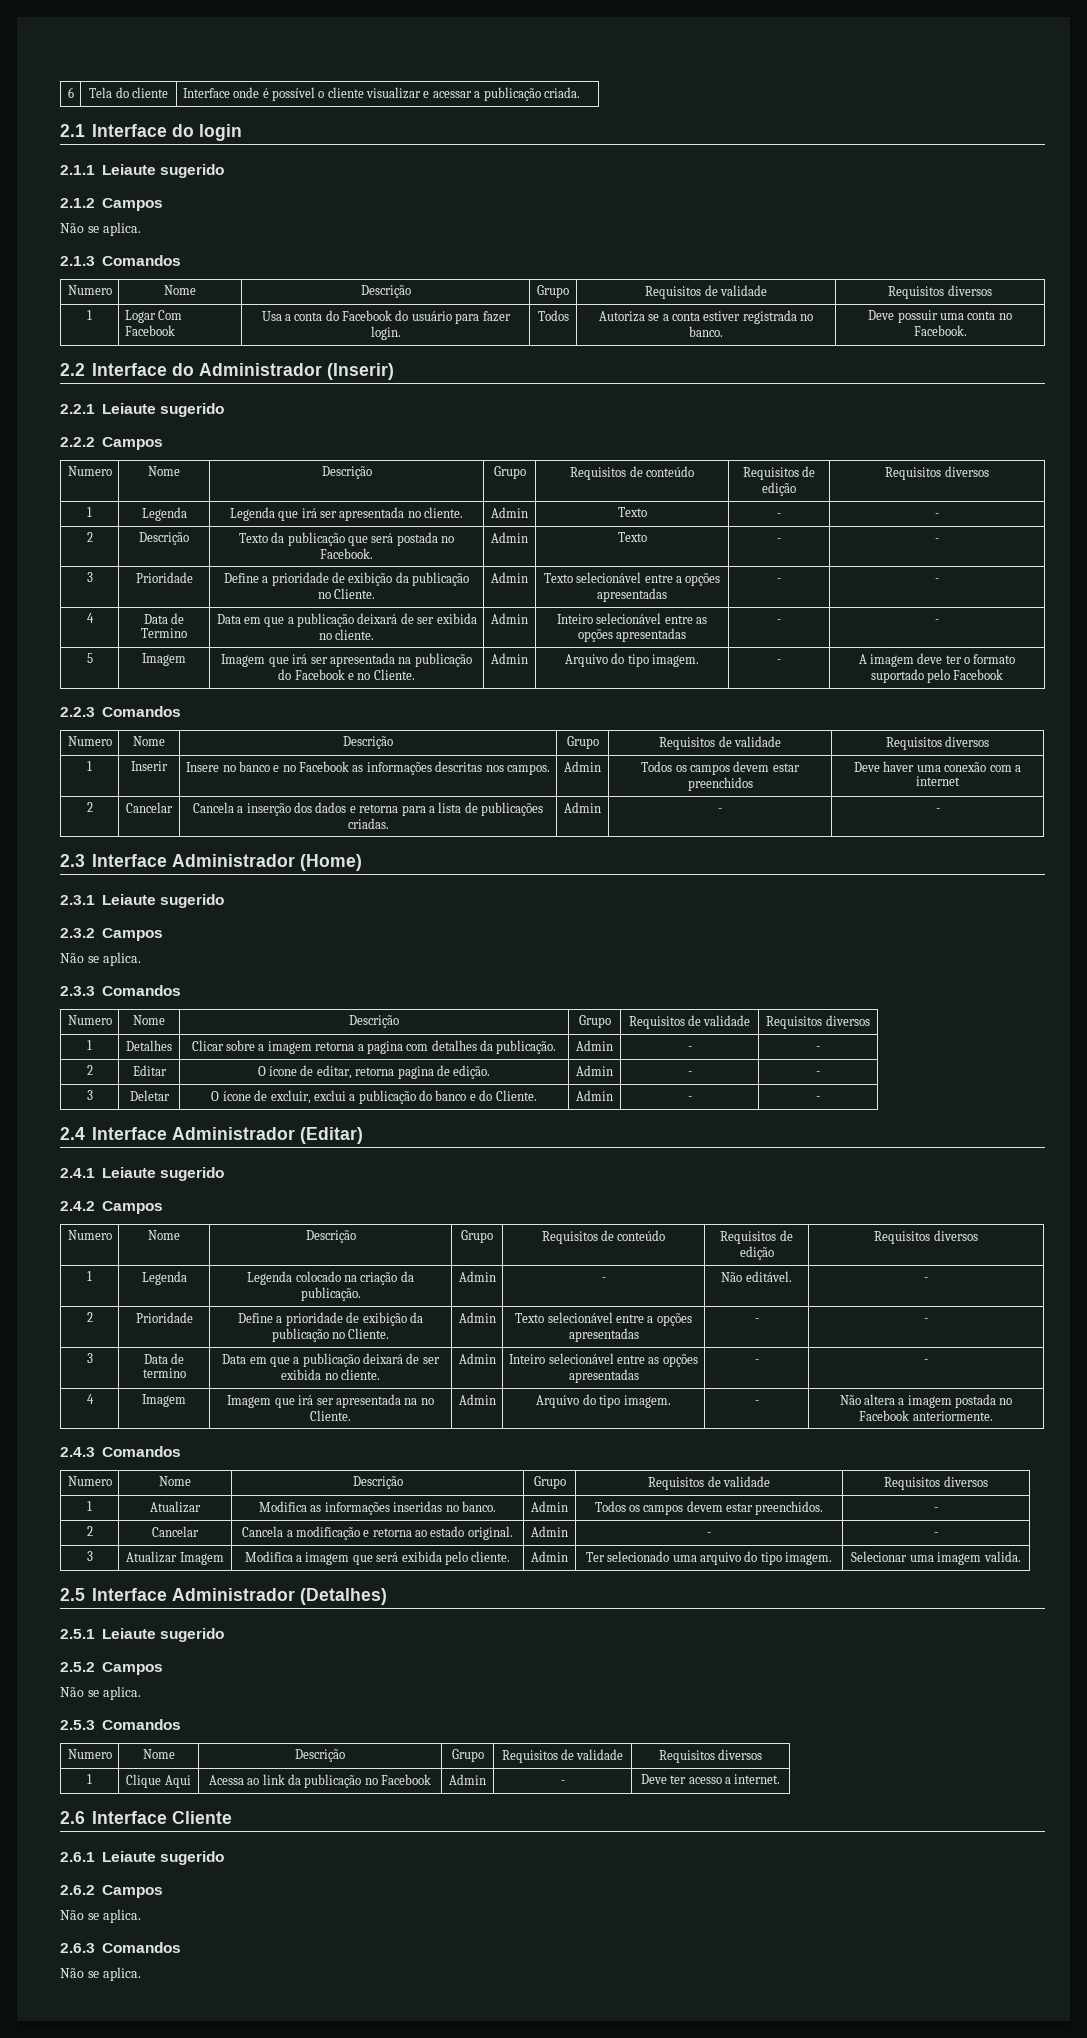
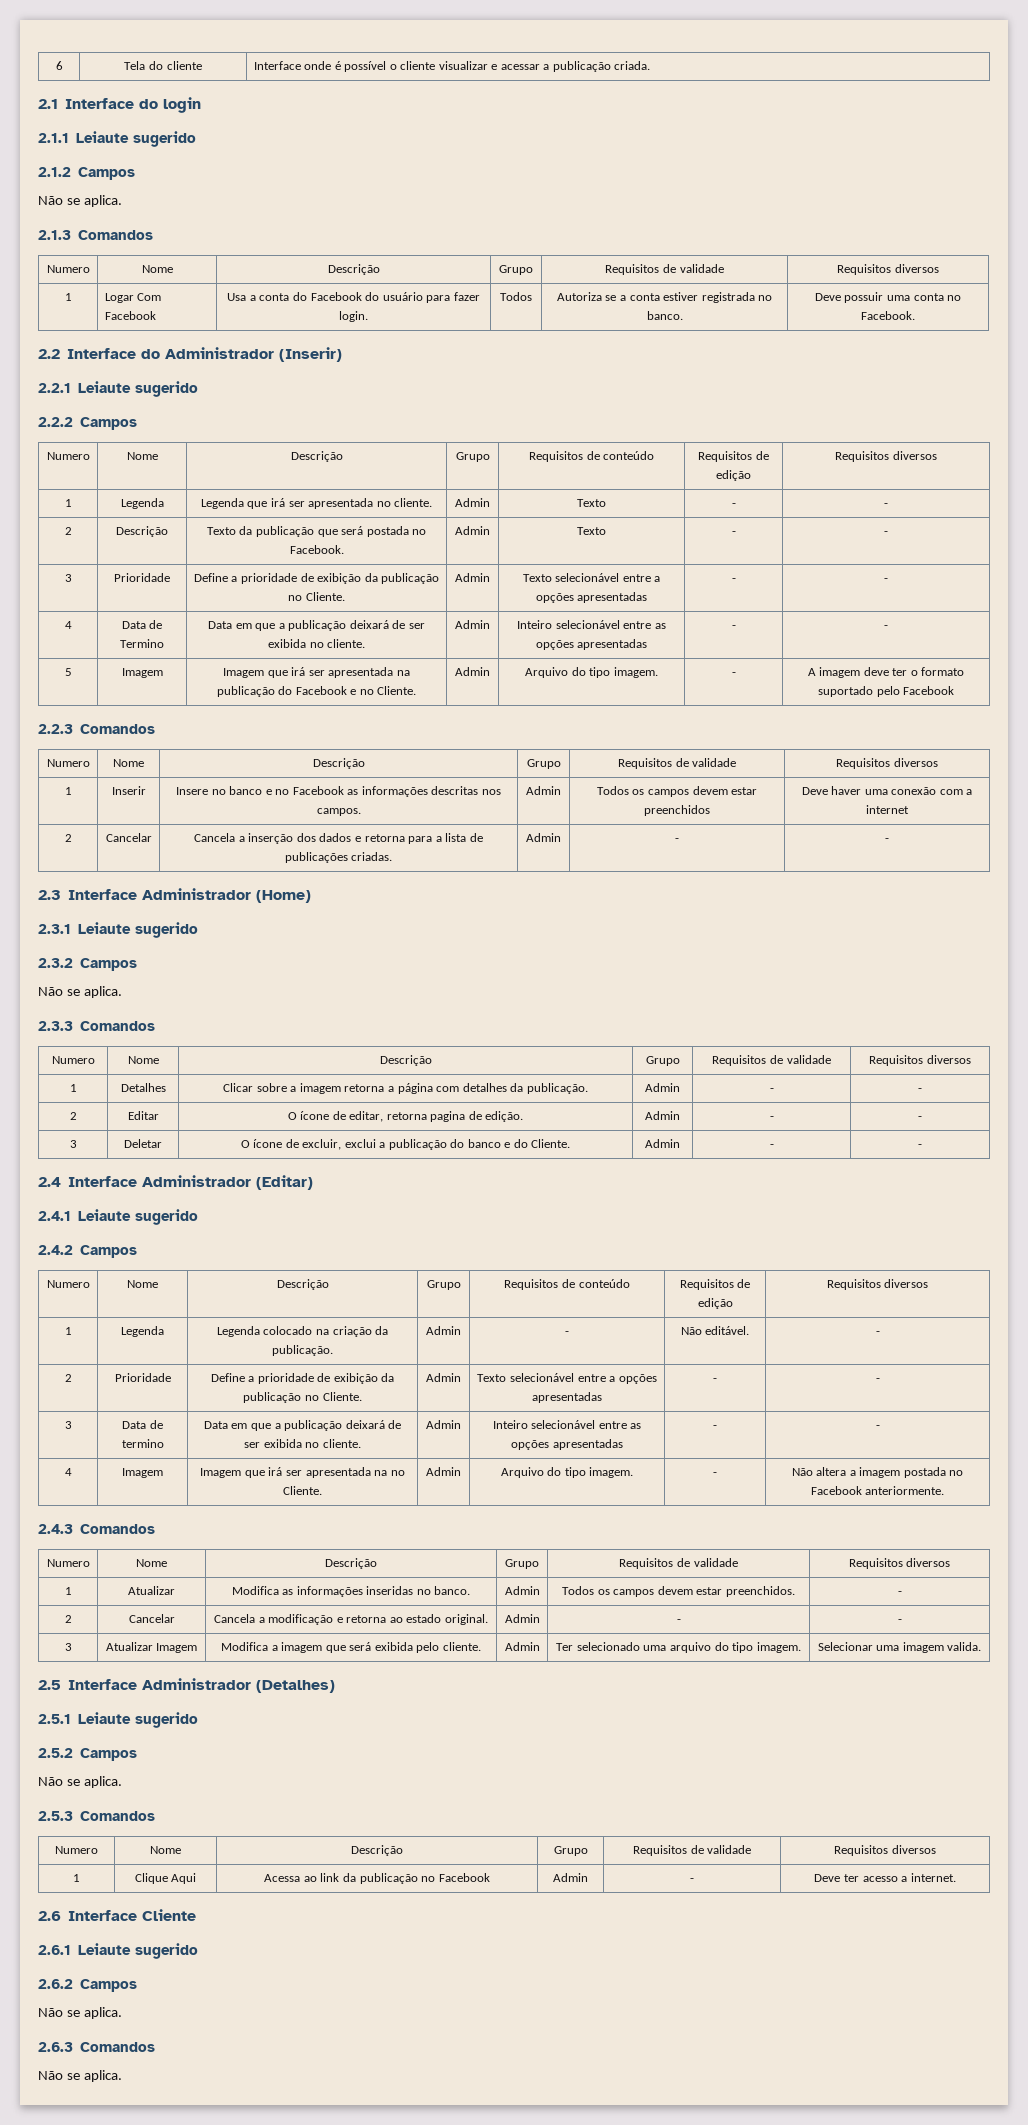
- 1 | Detalhes | Clicar sobre a imagem retorna a pagina com detalhes da publicação. | Admin | - | -
+ 1 | Detalhes | Clicar sobre a imagem retorna a página com detalhes da publicação. | Admin | - | -

